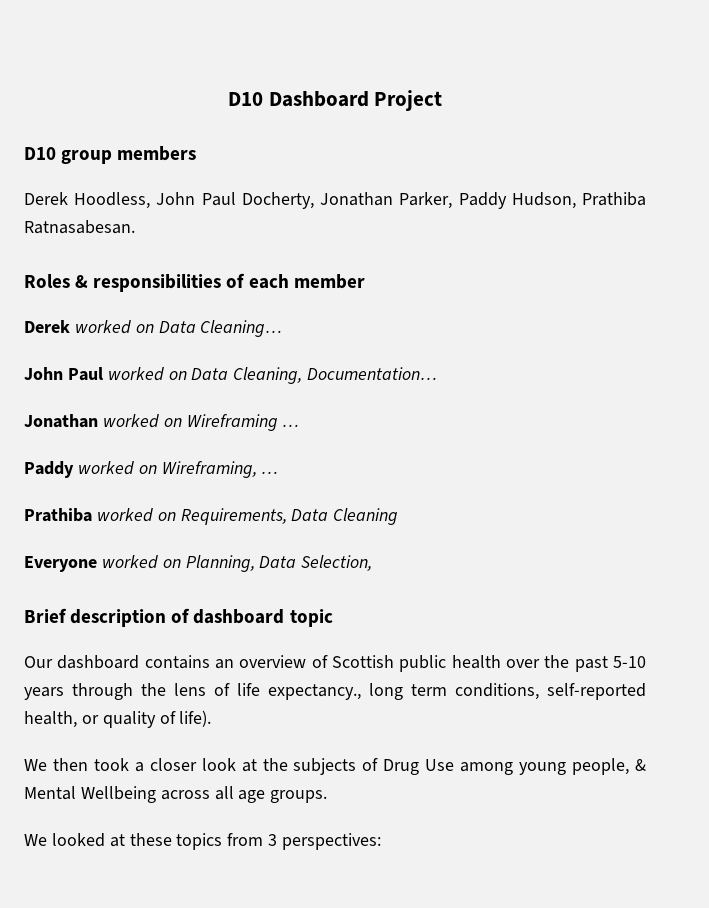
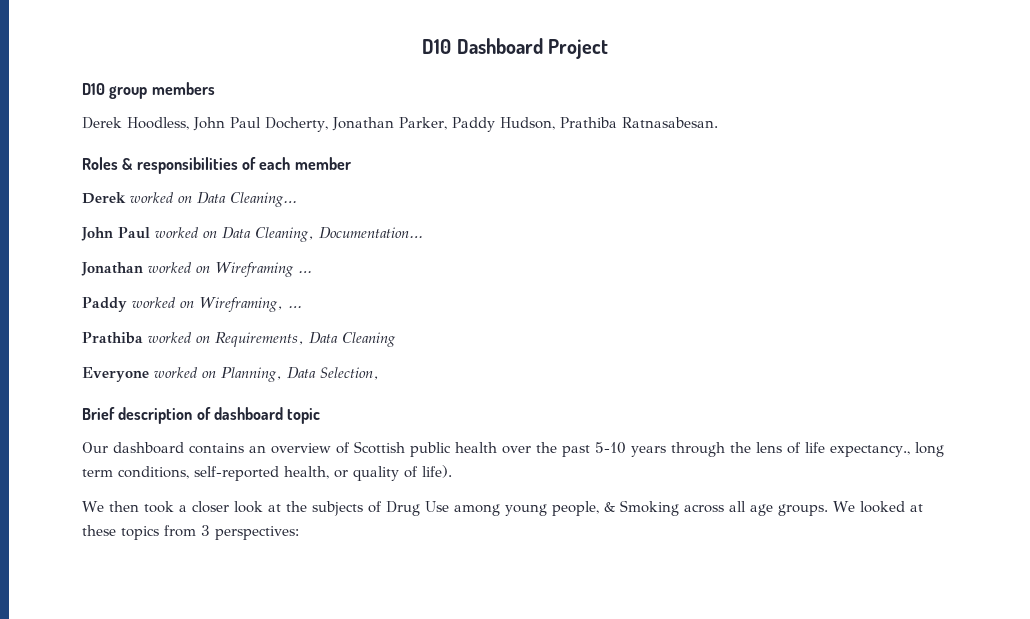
- We then took a closer look at the subjects of Drug Use among young people, & Mental Wellbeing across all age groups.
- We looked at these topics from 3 perspectives:
+ We then took a closer look at the subjects of Drug Use among young people, & Smoking across all age groups. We looked at these topics from 3 perspectives:

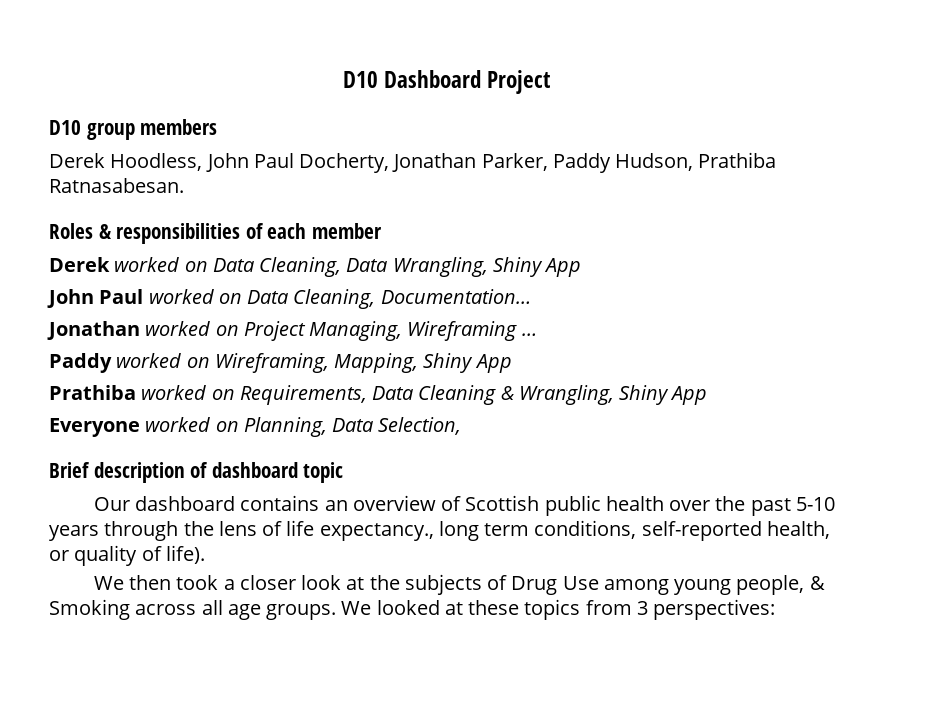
- Derek worked on Data Cleaning…
+ Derek worked on Data Cleaning, Data Wrangling, Shiny App
- Jonathan worked on Wireframing …
+ Jonathan worked on Project Managing, Wireframing …
- Paddy worked on Wireframing, …
+ Paddy worked on Wireframing, Mapping, Shiny App
- Prathiba worked on Requirements, Data Cleaning
+ Prathiba worked on Requirements, Data Cleaning & Wrangling, Shiny App

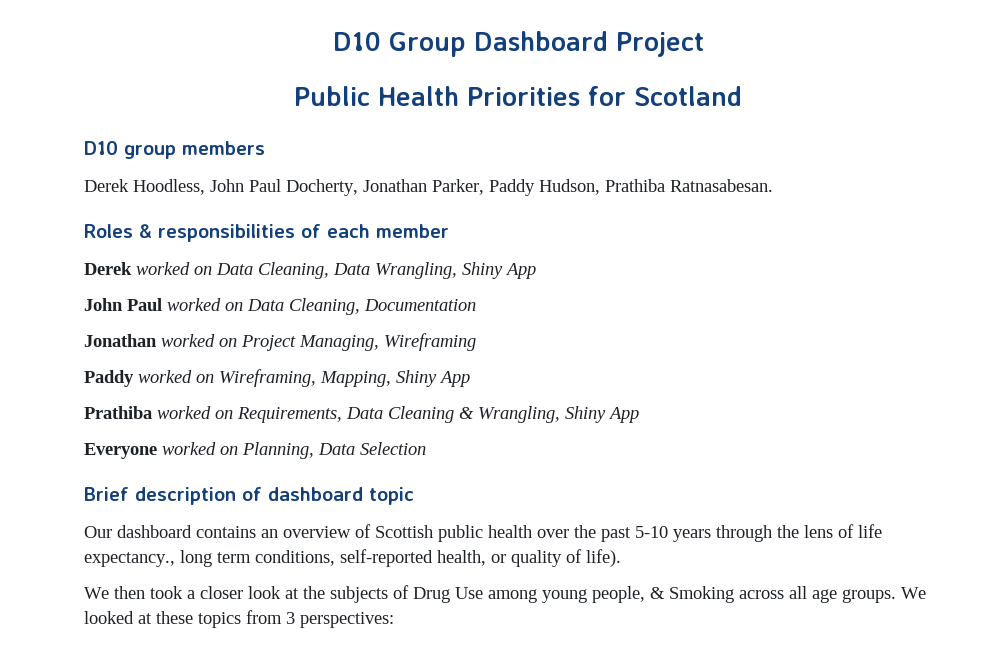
- D10 Dashboard Project
+ D10 Group Dashboard Project
+ Public Health Priorities for Scotland
- John Paul worked on Data Cleaning, Documentation…
+ John Paul worked on Data Cleaning, Documentation
- Jonathan worked on Project Managing, Wireframing …
+ Jonathan worked on Project Managing, Wireframing
- Everyone worked on Planning, Data Selection,
+ Everyone worked on Planning, Data Selection

